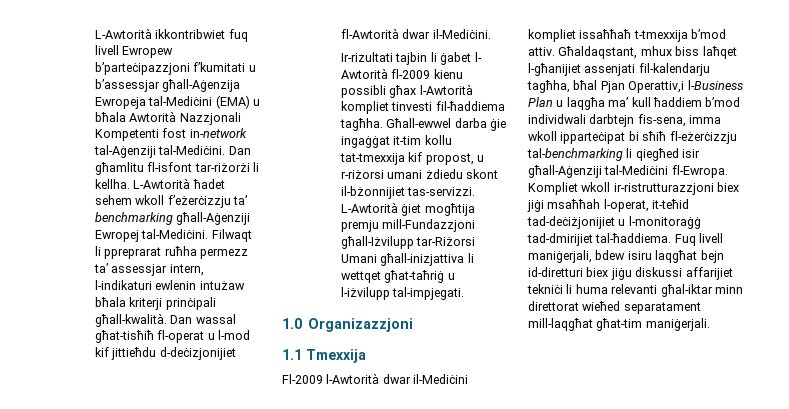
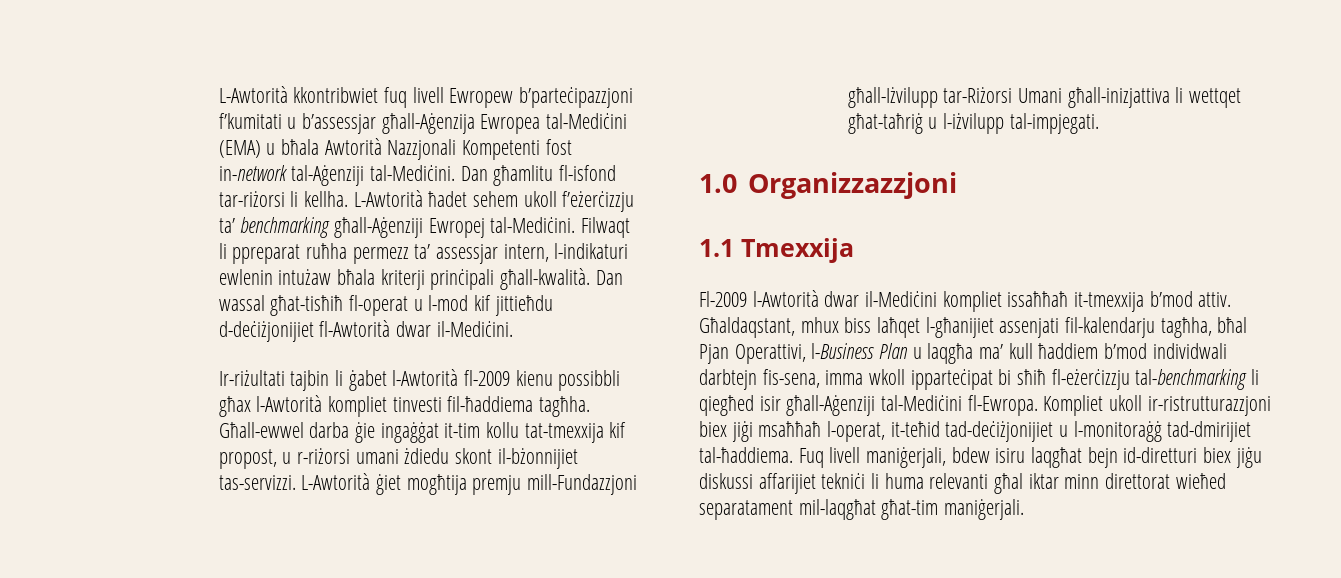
- L-Awtorità ikkontribwiet fuq livell Ewropew b’parteċipazzjoni f’kumitati u b’assessjar għall-Aġenzija Ewropeja tal-Mediċini (EMA) u bħala Awtorità Nazzjonali Kompetenti fost in-network tal-Aġenziji tal-Mediċini.
+ L-Awtorità kkontribwiet fuq livell Ewropew b’parteċipazzjoni f’kumitati u b’assessjar għall-Aġenzija Ewropea tal-Mediċini (EMA) u bħala Awtorità Nazzjonali Kompetenti fost in-network tal-Aġenziji tal-Mediċini.
- Dan għamlitu fl-isfont tar-riżorżi li kellha.
+ Dan għamlitu fl-isfond tar-riżorsi li kellha.
- L-Awtorità ħadet sehem wkoll f’eżerċizzju ta’ benchmarking għall-Aġenziji Ewropej tal-Mediċini.
+ L-Awtorità ħadet sehem ukoll f’eżerċizzju ta’ benchmarking għall-Aġenziji Ewropej tal-Mediċini.
- Filwaqt li ppreprarat ruħha permezz ta’ assessjar intern, l-indikaturi ewlenin intużaw bħala kriterji prinċipali għall-kwalità.
+ Filwaqt li ppreparat ruħha permezz ta’ assessjar intern, l-indikaturi ewlenin intużaw bħala kriterji prinċipali għall-kwalità.
- Dan wassal għat-tisħiħ fl-operat u l-mod kif jittieħdu d-deċizjonijiet fl-Awtorità dwar il-Mediċini.
+ Dan wassal għat-tisħiħ fl-operat u l-mod kif jittieħdu d-deċiżjonijiet fl-Awtorità dwar il-Mediċini.
- Ir-rizultati tajbin li ġabet l- Awtorità fl-2009 kienu possibli għax l-Awtorità kompliet tinvesti fil-ħaddiema tagħha.
+ Ir-riżultati tajbin li ġabet l-Awtorità fl-2009 kienu possibbli għax l-Awtorità kompliet tinvesti fil-ħaddiema tagħha.
- 1.0 Organizazzjoni
+ 1.0 Organizzazzjoni
- Fl-2009 l-Awtorità dwar il-Mediċini kompliet issaħħaħ t-tmexxija b’mod attiv.
+ Fl-2009 l-Awtorità dwar il-Mediċini kompliet issaħħaħ it-tmexxija b’mod attiv.
- Għaldaqstant, mhux biss laħqet l-għanijiet assenjati fil-kalendarju tagħha, bħal Pjan Operattiv,i l-Business Plan u laqgħa ma’ kull ħaddiem b’mod individwali darbtejn fis-sena, imma wkoll ipparteċipat bi sħiħ fl-eżerċizzju tal-benchmarking li qiegħed isir għall-Aġenziji tal-Mediċini fl-Ewropa.
+ Għaldaqstant, mhux biss laħqet l-għanijiet assenjati fil-kalendarju tagħha, bħal Pjan Operattivi, l-Business Plan u laqgħa ma’ kull ħaddiem b’mod individwali darbtejn fis-sena, imma wkoll ipparteċipat bi sħiħ fl-eżerċizzju tal-benchmarking li qiegħed isir għall-Aġenziji tal-Mediċini fl-Ewropa.
- Kompliet wkoll ir-ristrutturazzjoni biex jiġi msaħħah l-operat, it-teħid tad-deċiżjonijiet u l-monitoraġġ tad-dmirijiet tal-ħaddiema.
+ Kompliet ukoll ir-ristrutturazzjoni biex jiġi msaħħaħ l-operat, it-teħid tad-deċiżjonijiet u l-monitoraġġ tad-dmirijiet tal-ħaddiema.
- Fuq livell maniġerjali, bdew isiru laqgħat bejn id-diretturi biex jiġu diskussi affarijiet tekniċi li huma relevanti għal-iktar minn direttorat wieħed separatament mill-laqgħat għat-tim maniġerjali.
+ Fuq livell maniġerjali, bdew isiru laqgħat bejn id-diretturi biex jiġu diskussi affarijiet tekniċi li huma relevanti għal iktar minn direttorat wieħed separatament mil-laqgħat għat-tim maniġerjali.

